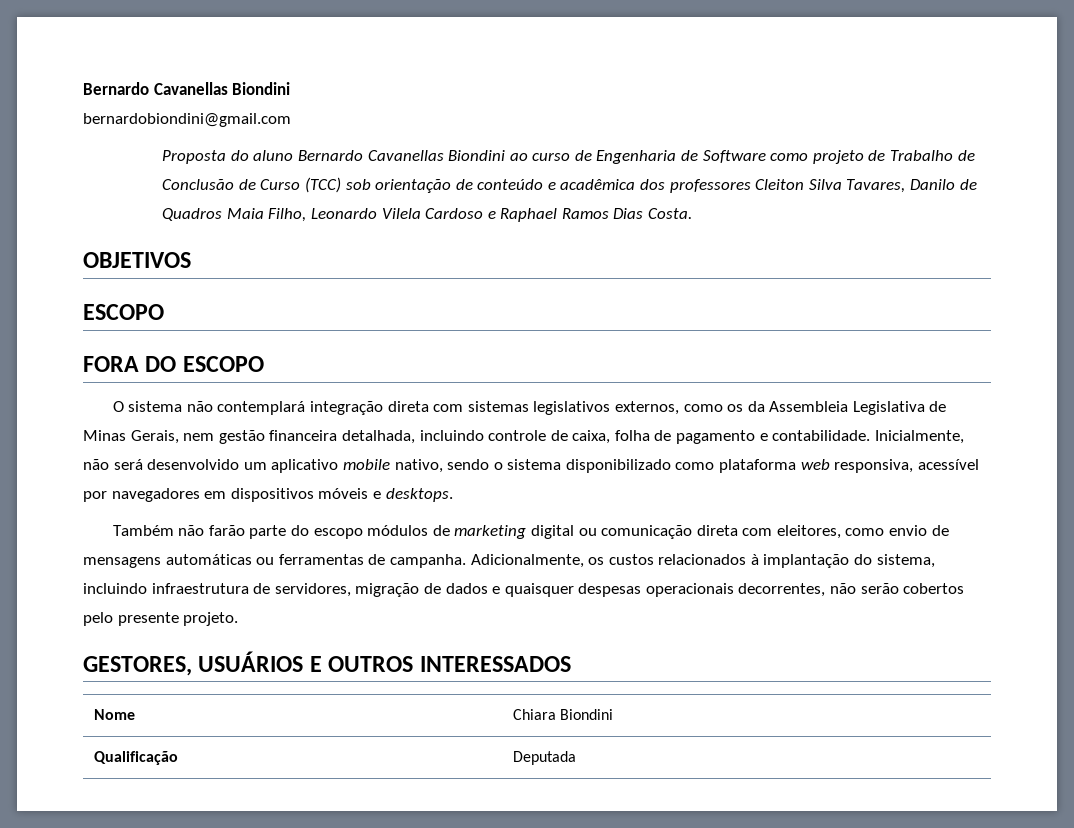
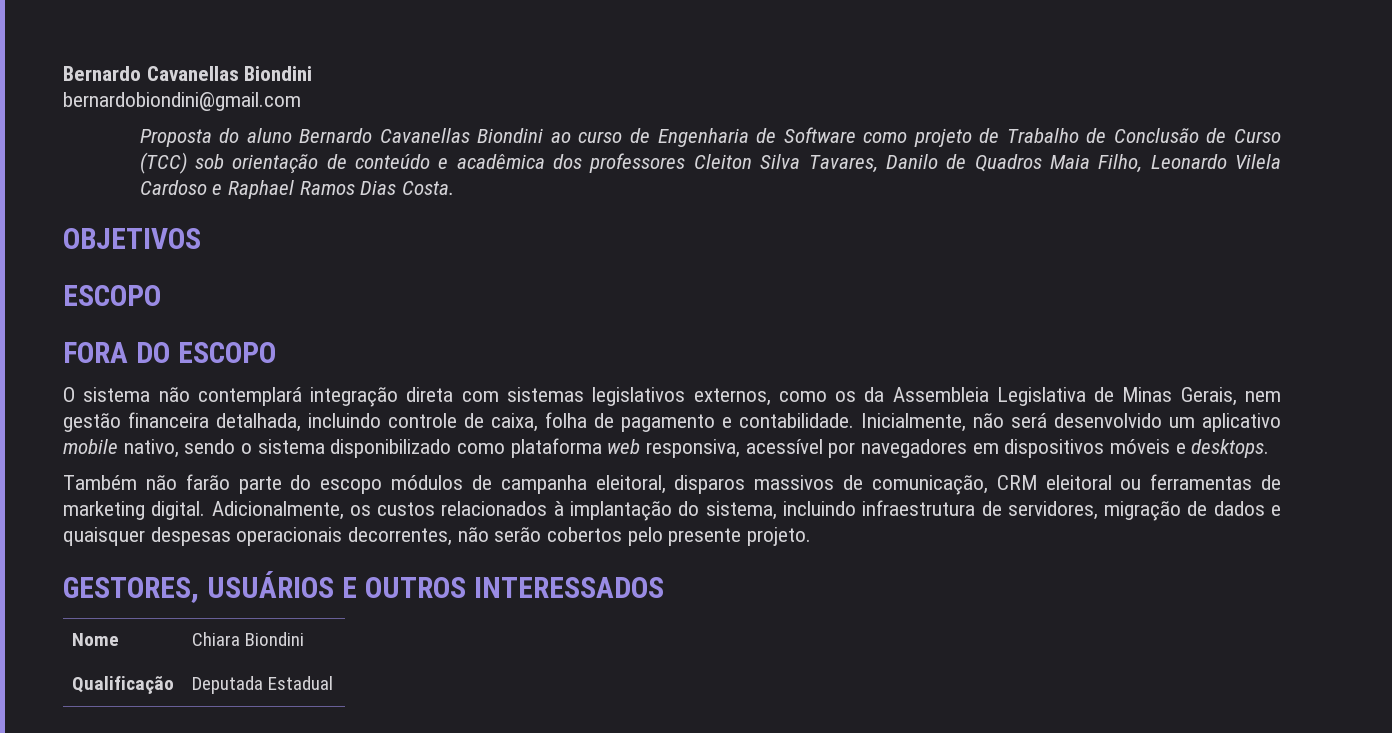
- Também não farão parte do escopo módulos de marketing digital ou comunicação direta com eleitores, como envio de mensagens automáticas ou ferramentas de campanha.
+ Também não farão parte do escopo módulos de campanha eleitoral, disparos massivos de comunicação, CRM eleitoral ou ferramentas de marketing digital.
- Qualificação | Deputada
+ Qualificação | Deputada Estadual

